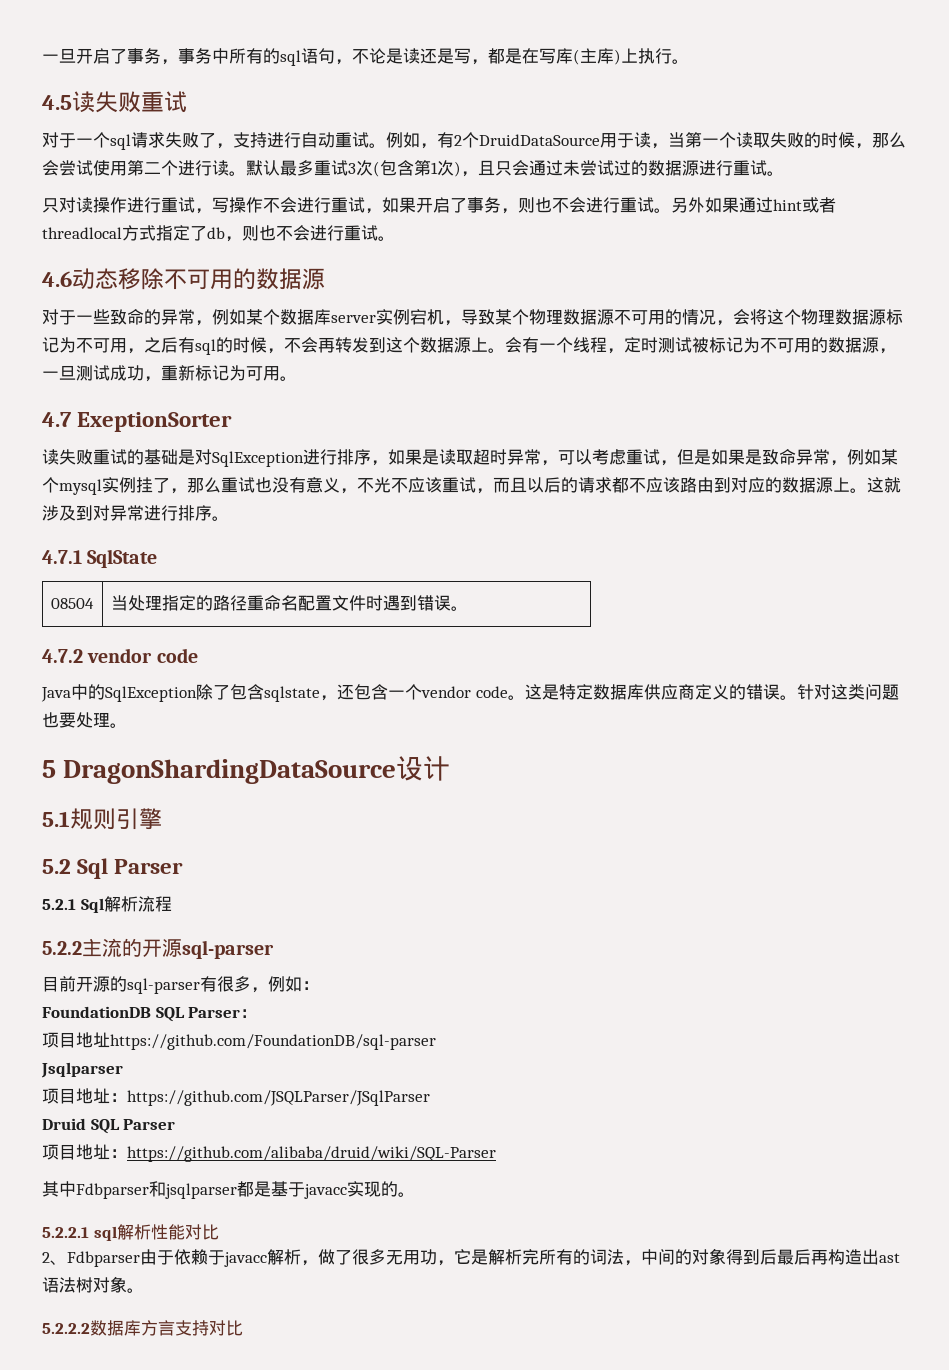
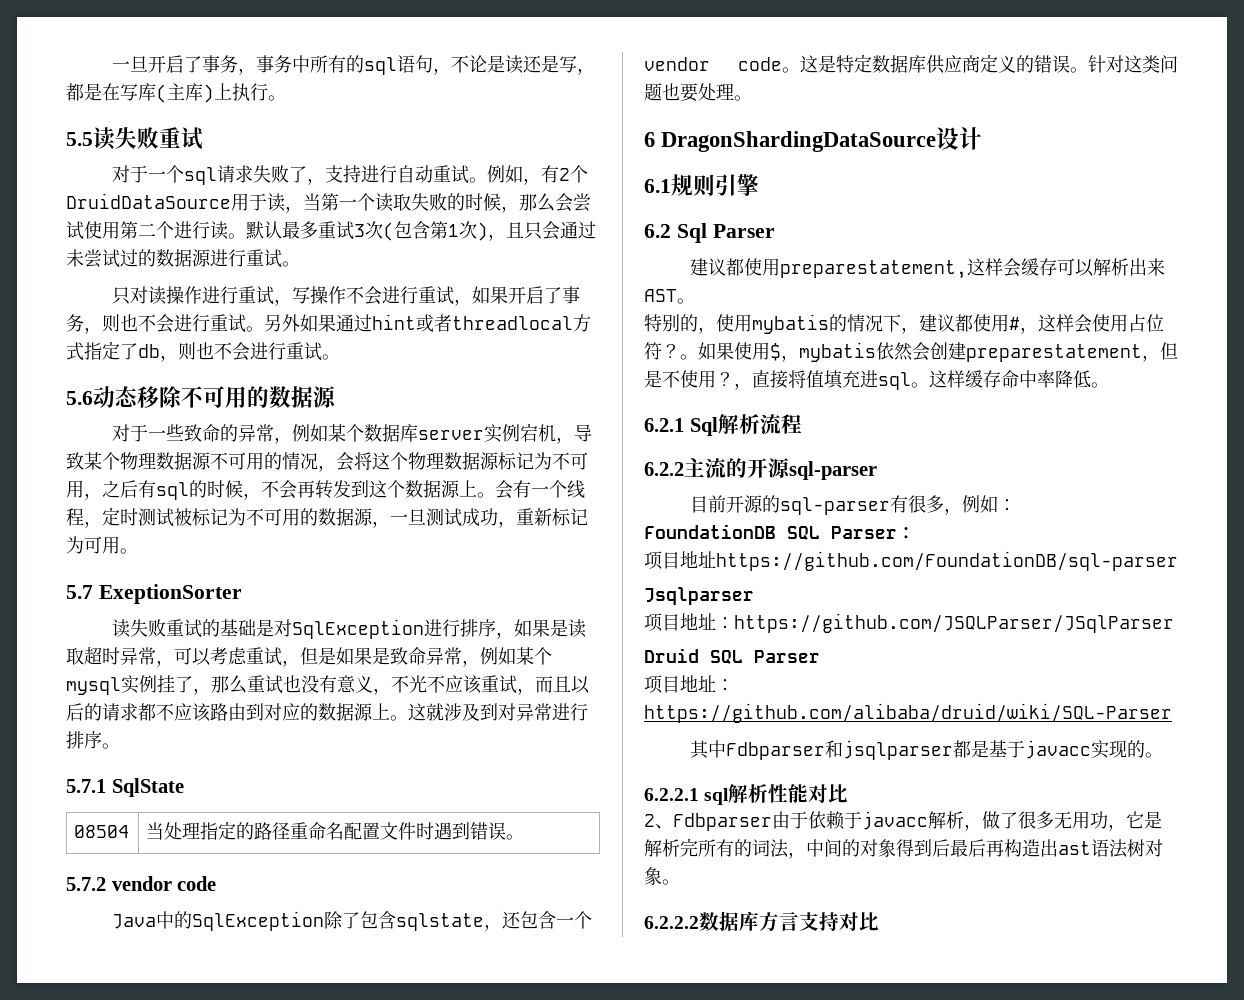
- 4.5读失败重试
+ 5.5读失败重试
- 4.6动态移除不可用的数据源
+ 5.6动态移除不可用的数据源
- 4.7 ExeptionSorter
+ 5.7 ExeptionSorter
- 4.7.1 SqlState
+ 5.7.1 SqlState
- 4.7.2 vendor code
+ 5.7.2 vendor code
- 5 DragonShardingDataSource设计
+ 6 DragonShardingDataSource设计
- 5.1规则引擎
+ 6.1规则引擎
- 5.2 Sql Parser
+ 6.2 Sql Parser
- 5.2.1 Sql解析流程
+ 建议都使用preparestatement,这样会缓存可以解析出来AST。
+ 特别的，使用mybatis的情况下，建议都使用#，这样会使用占位符？。如果使用$，mybatis依然会创建preparestatement，但是不使用？，直接将值填充进sql。这样缓存命中率降低。
+ 6.2.1 Sql解析流程
- 5.2.2主流的开源sql-parser
+ 6.2.2主流的开源sql-parser
- 5.2.2.1 sql解析性能对比
+ 6.2.2.1 sql解析性能对比
- 5.2.2.2数据库方言支持对比
+ 6.2.2.2数据库方言支持对比

